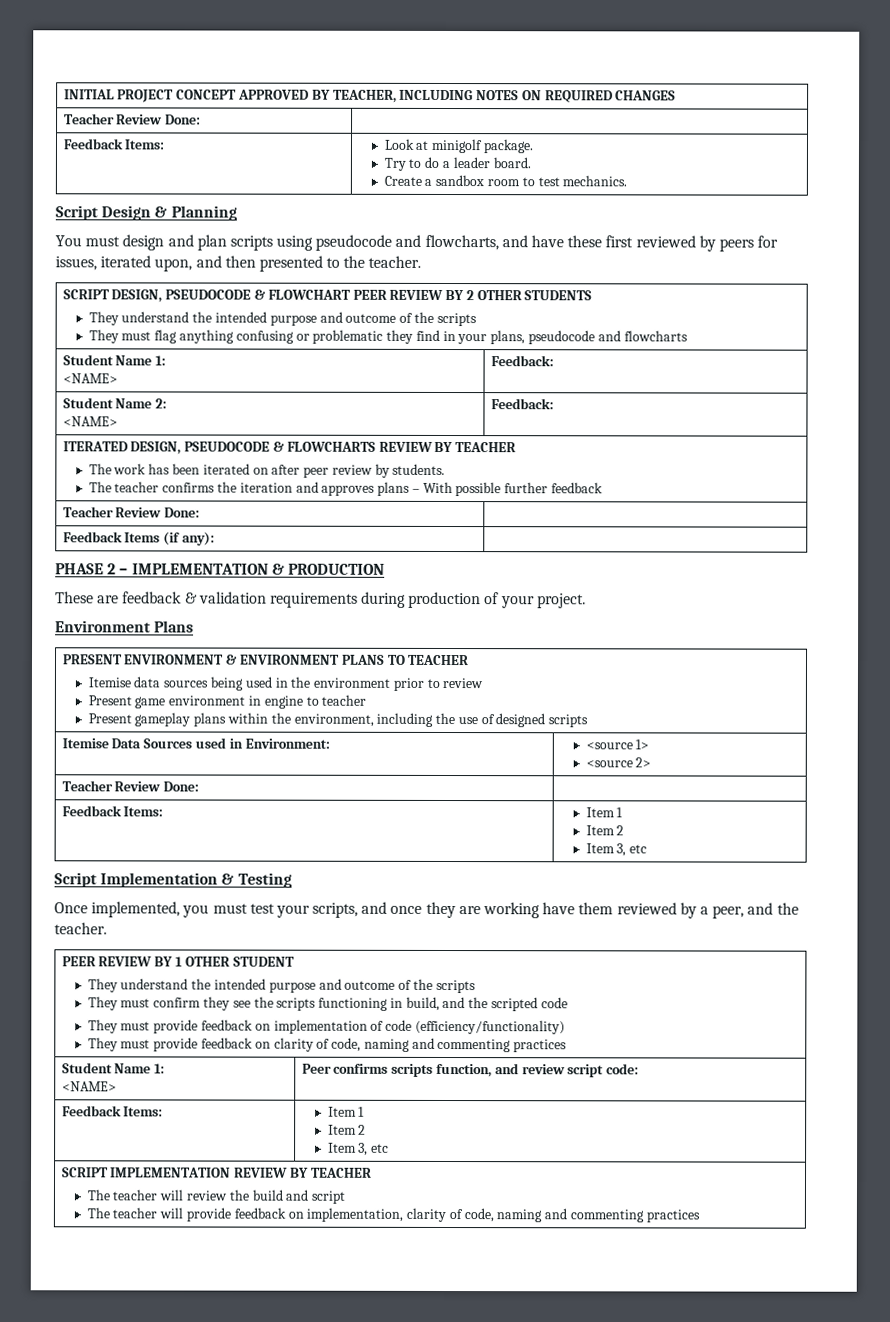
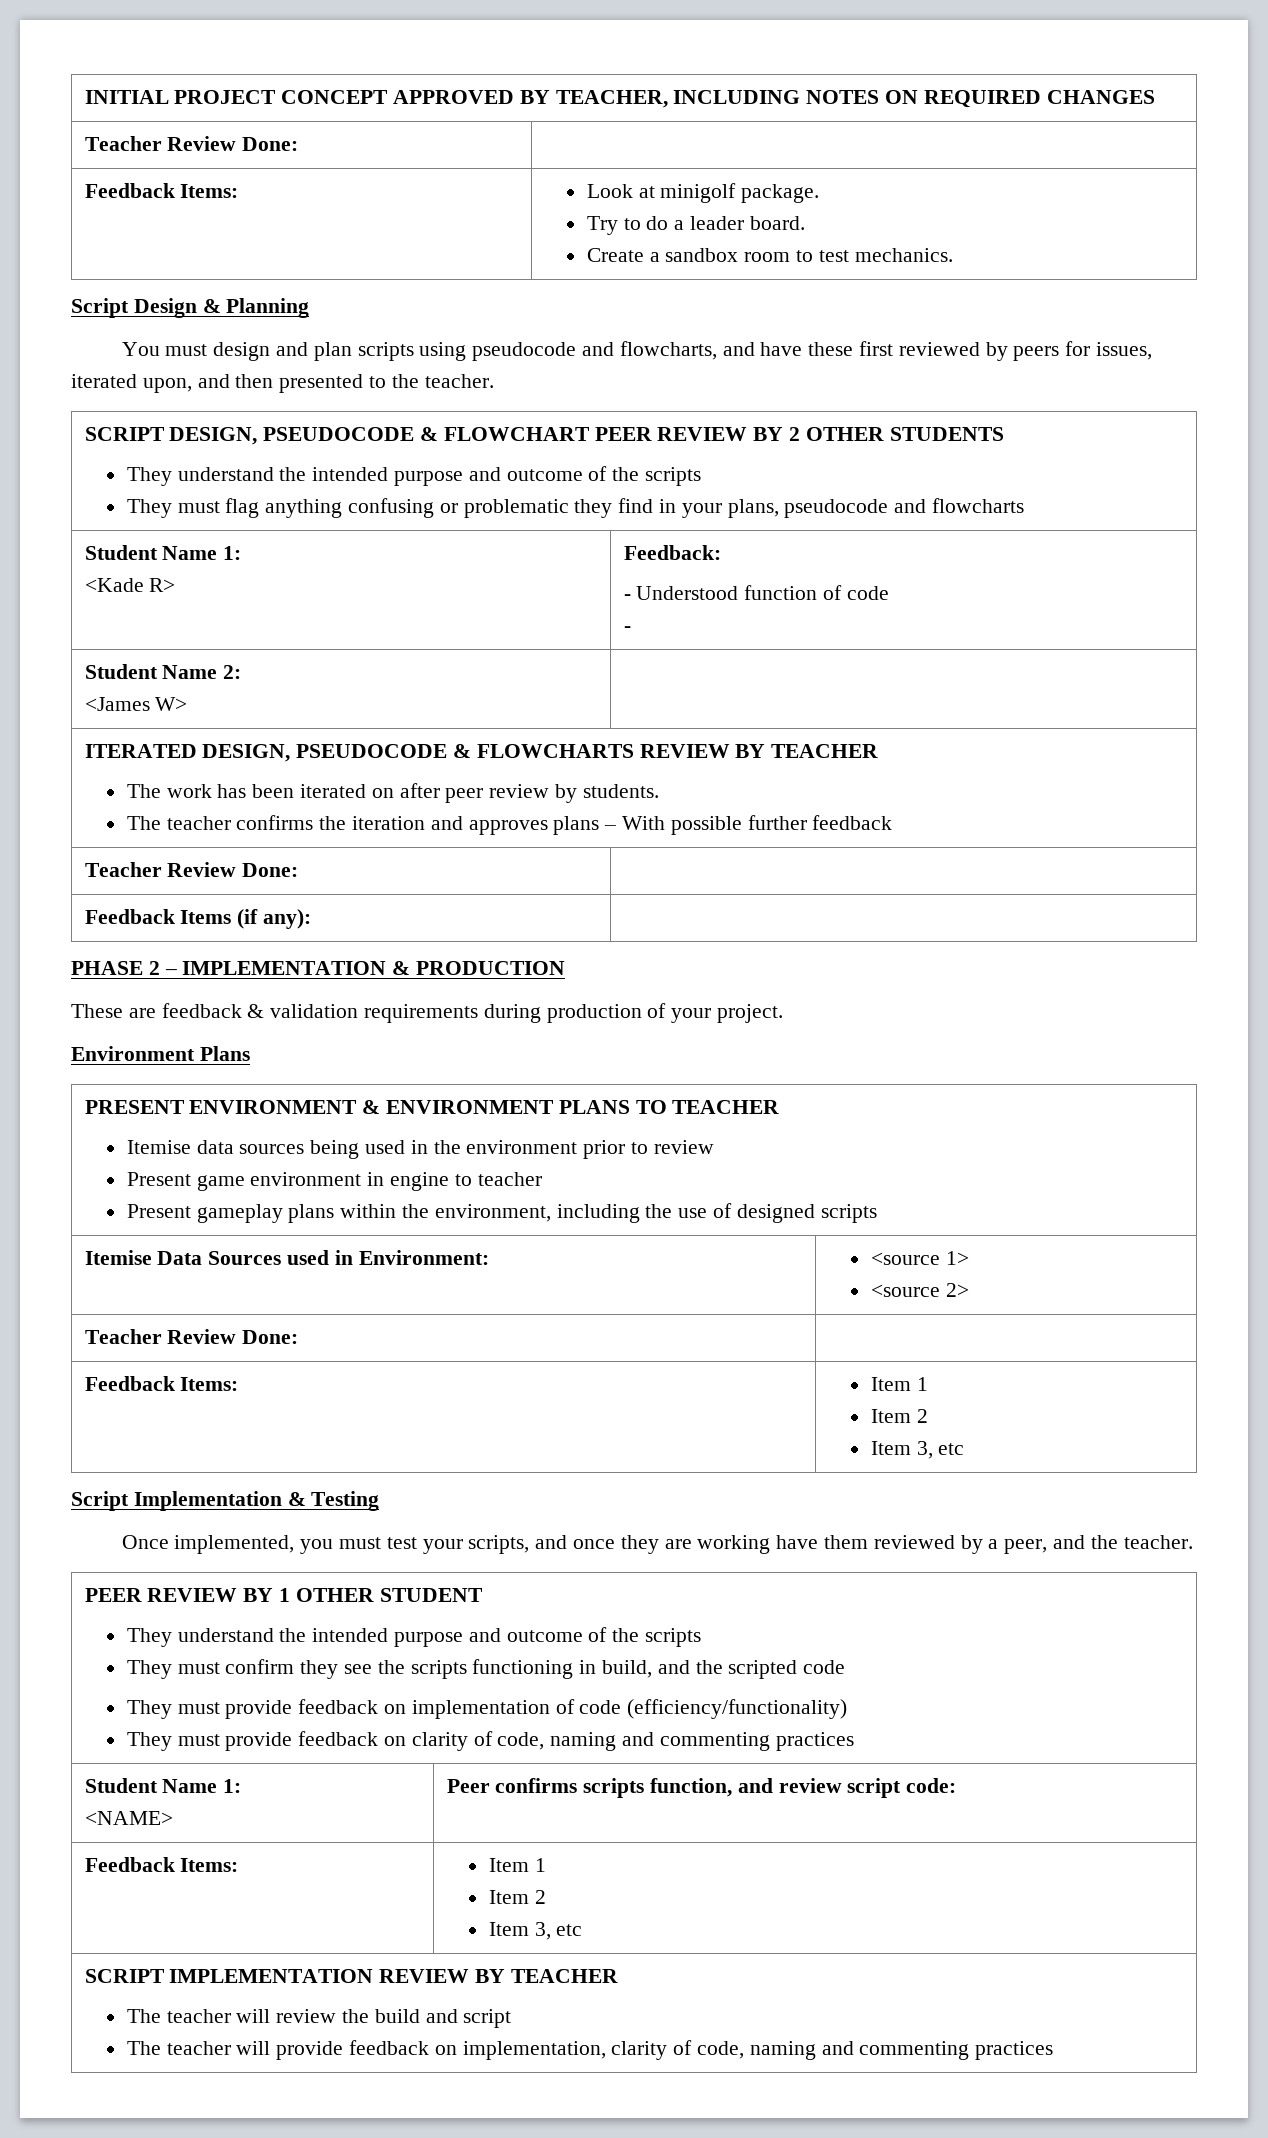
  SCRIPT DESIGN, PSEUDOCODE & FLOWCHART PEER REVIEW BY 2 OTHER STUDENTS
  They understand the intended purpose and outcome of the scripts
  They must flag anything confusing or problematic they find in your plans, pseudocode and flowcharts
  Student Name 1:
- <NAME> | Feedback:
+ <Kade R> | Feedback:
+ - Understood function of code
+ -
  Student Name 2:
- <NAME> | Feedback:
+ <James W> |

